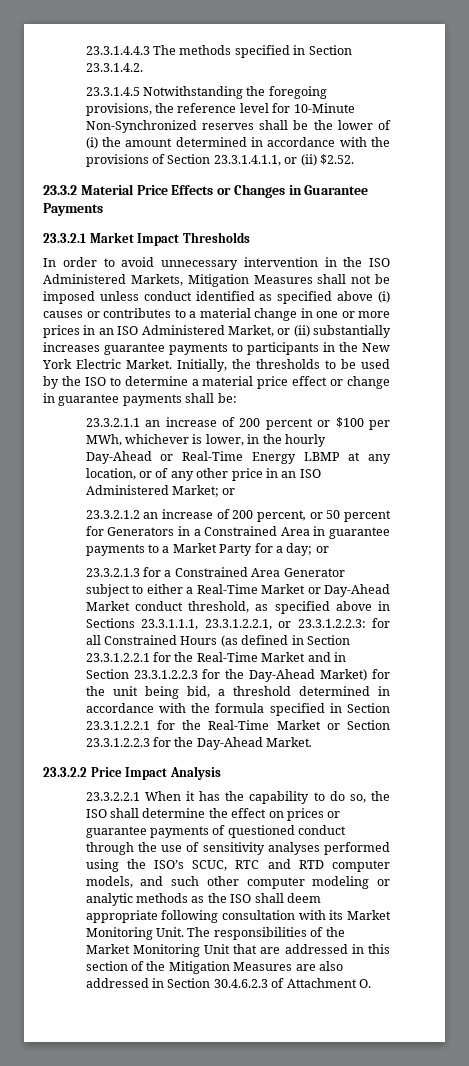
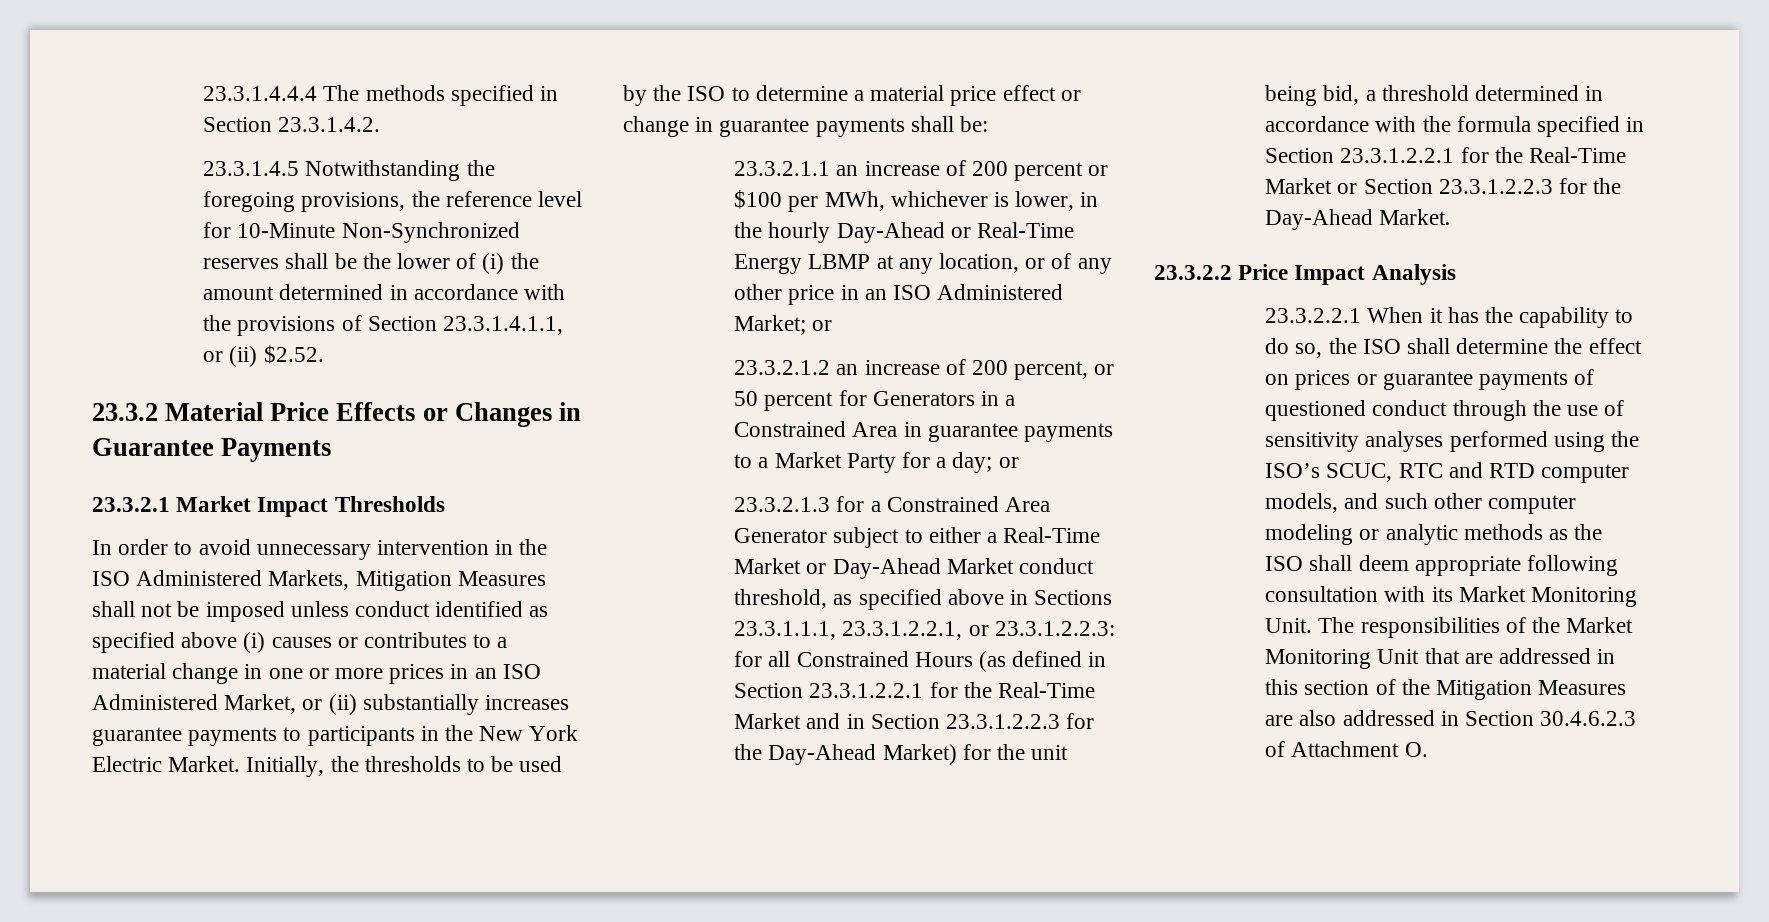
- 23.3.1.4.4.3 The methods specified in Section 23.3.1.4.2.
+ 23.3.1.4.4.4 The methods specified in Section 23.3.1.4.2.

